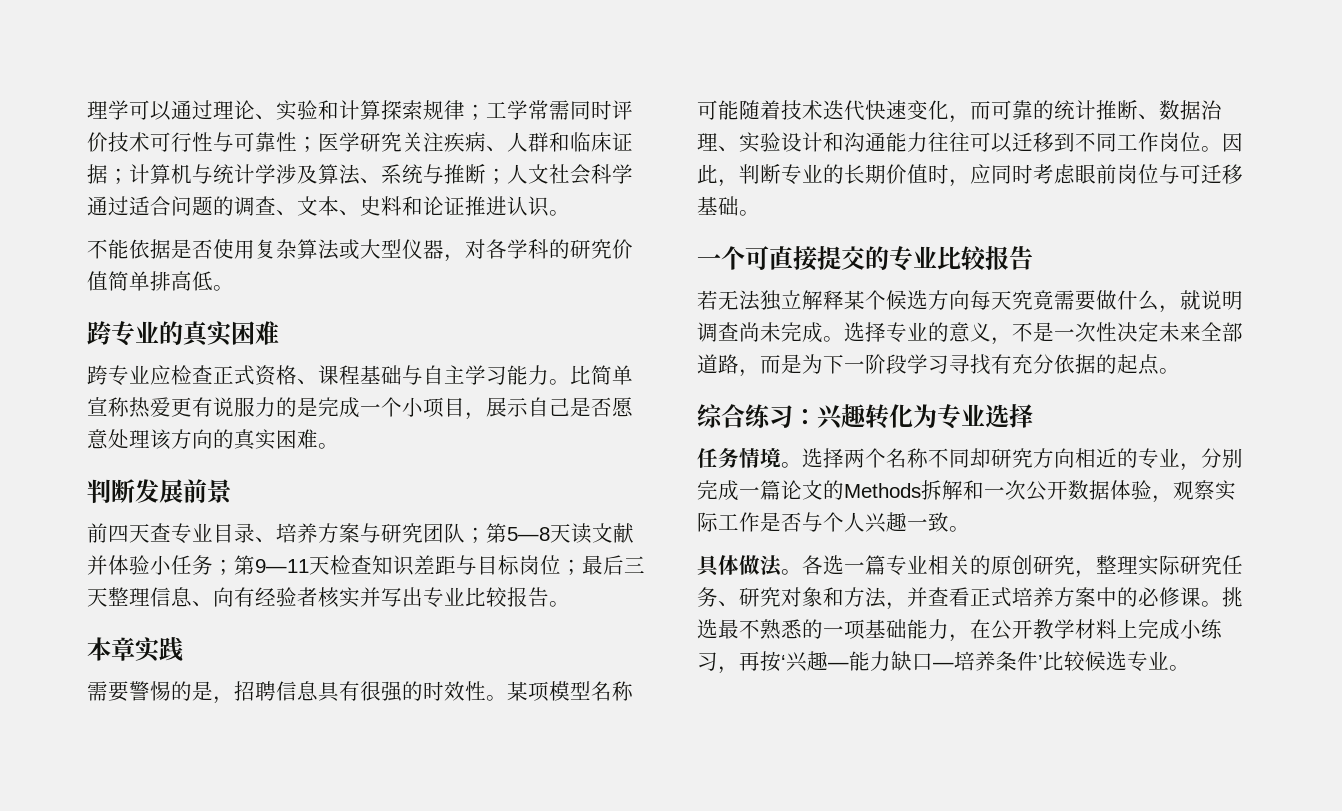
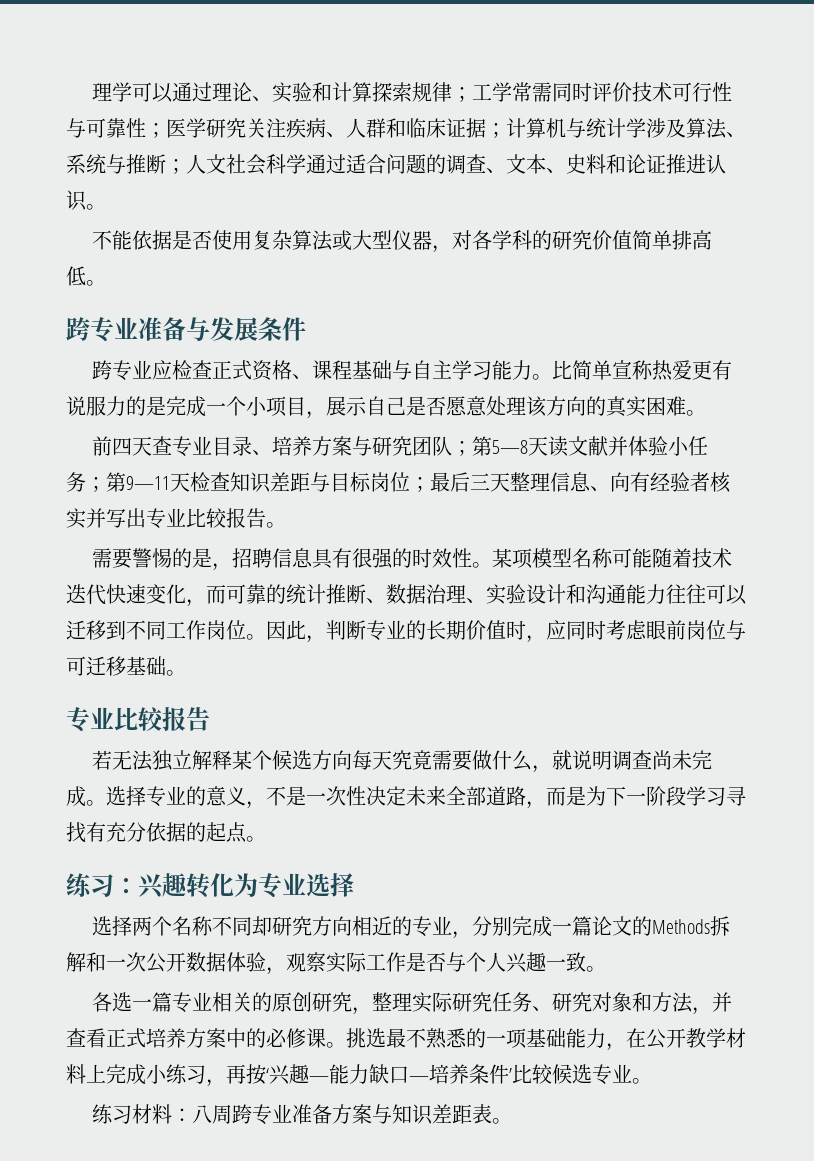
- 跨专业的真实困难
+ 跨专业准备与发展条件
- 判断发展前景
- 本章实践
  因此，判断专业的长期价值时，应同时考虑眼前岗位与可迁移基础。
- 一个可直接提交的专业比较报告
+ 专业比较报告
- 综合练习：兴趣转化为专业选择
+ 练习：兴趣转化为专业选择
- 任务情境。
- 具体做法。
+ 练习材料：八周跨专业准备方案与知识差距表。

